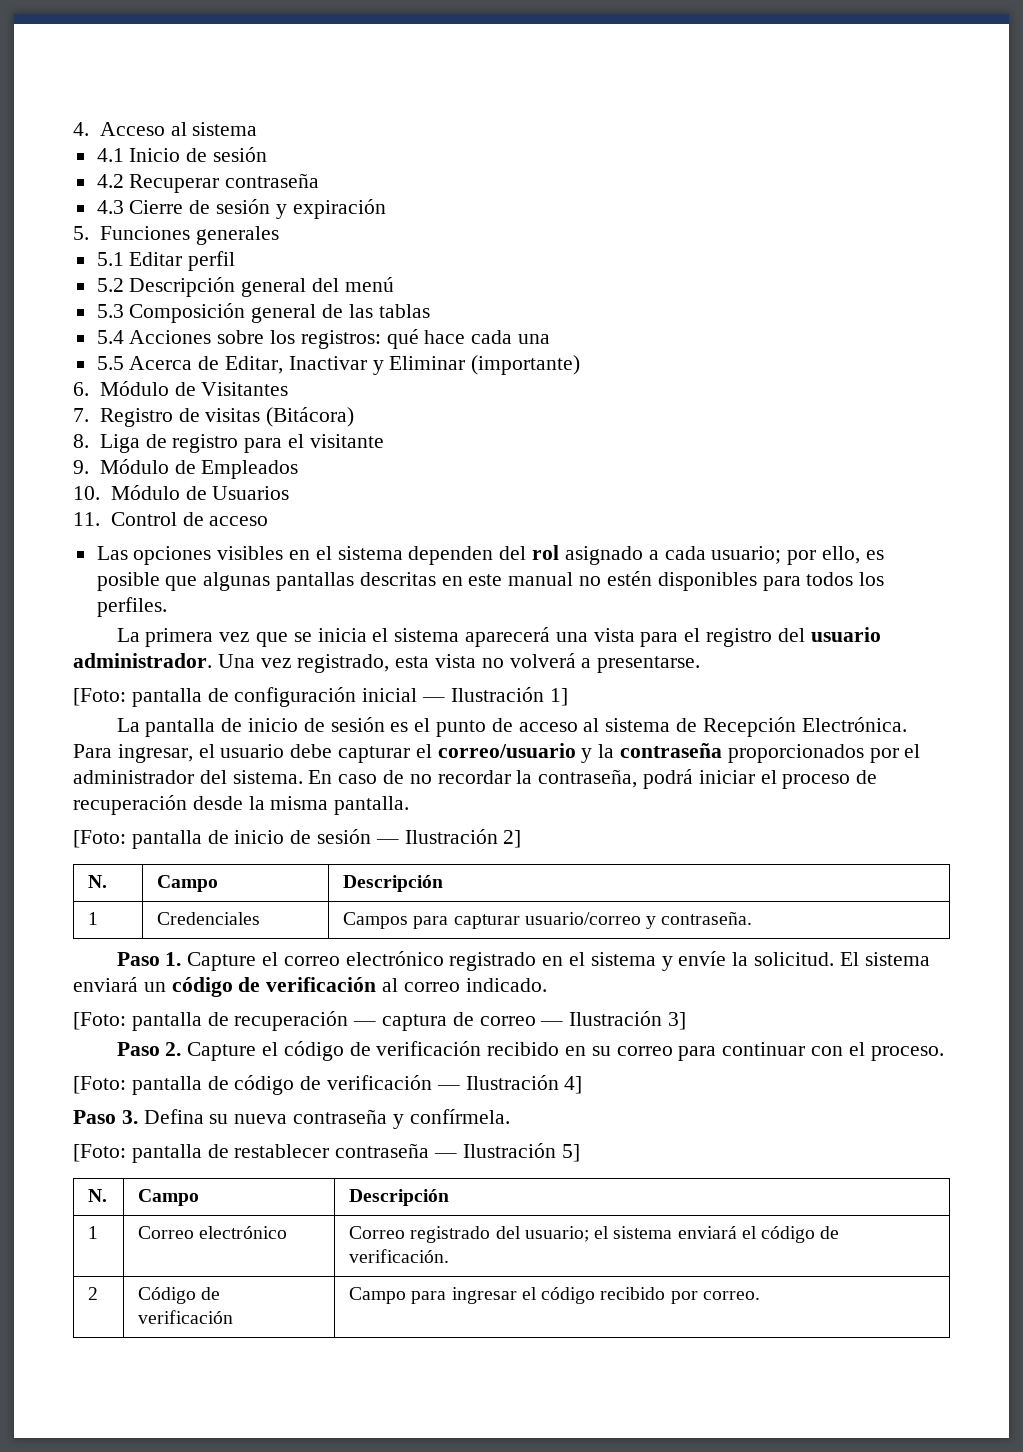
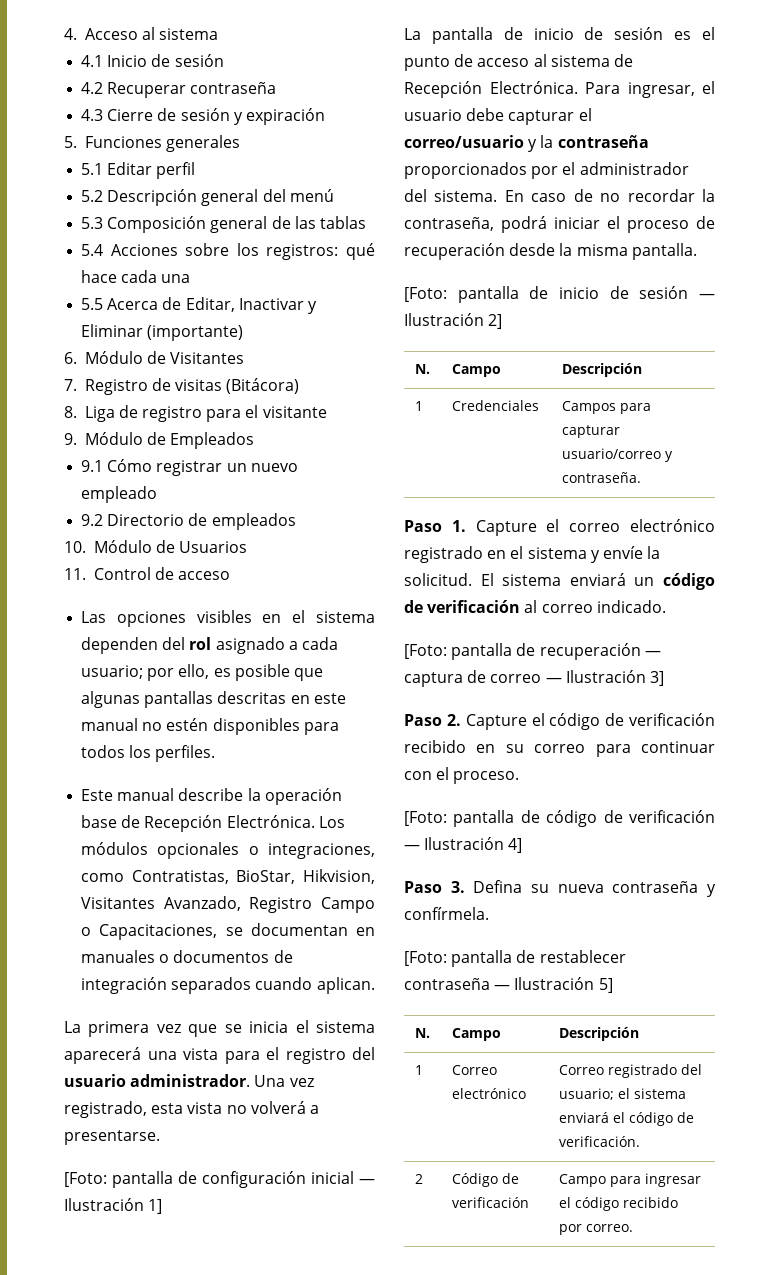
+ 9.1 Cómo registrar un nuevo empleado
+ 9.2 Directorio de empleados
+ Este manual describe la operación base de Recepción Electrónica. Los módulos opcionales o integraciones, como Contratistas, BioStar, Hikvision, Visitantes Avanzado, Registro Campo o Capacitaciones, se documentan en manuales o documentos de integración separados cuando aplican.

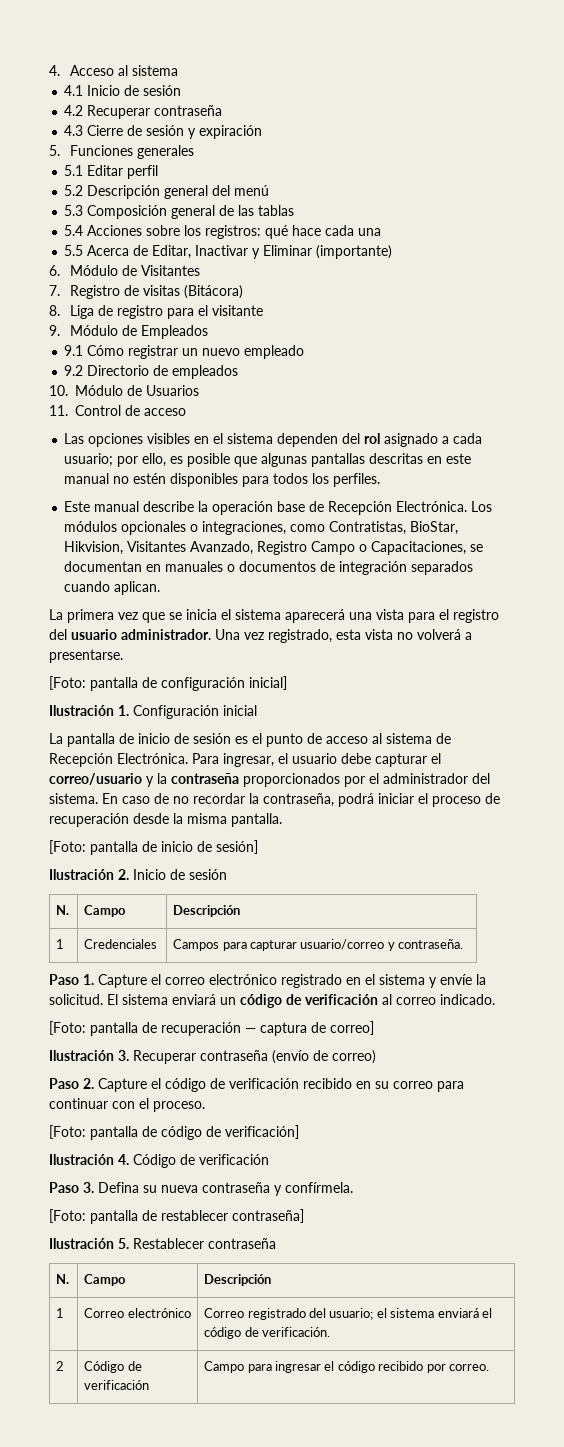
- [Foto: pantalla de configuración inicial — Ilustración 1]
+ [Foto: pantalla de configuración inicial]
+ Ilustración 1. Configuración inicial
- [Foto: pantalla de inicio de sesión — Ilustración 2]
+ [Foto: pantalla de inicio de sesión]
+ Ilustración 2. Inicio de sesión
- [Foto: pantalla de recuperación — captura de correo — Ilustración 3]
+ [Foto: pantalla de recuperación — captura de correo]
+ Ilustración 3. Recuperar contraseña (envío de correo)
- [Foto: pantalla de código de verificación — Ilustración 4]
+ [Foto: pantalla de código de verificación]
+ Ilustración 4. Código de verificación
- [Foto: pantalla de restablecer contraseña — Ilustración 5]
+ [Foto: pantalla de restablecer contraseña]
+ Ilustración 5. Restablecer contraseña

